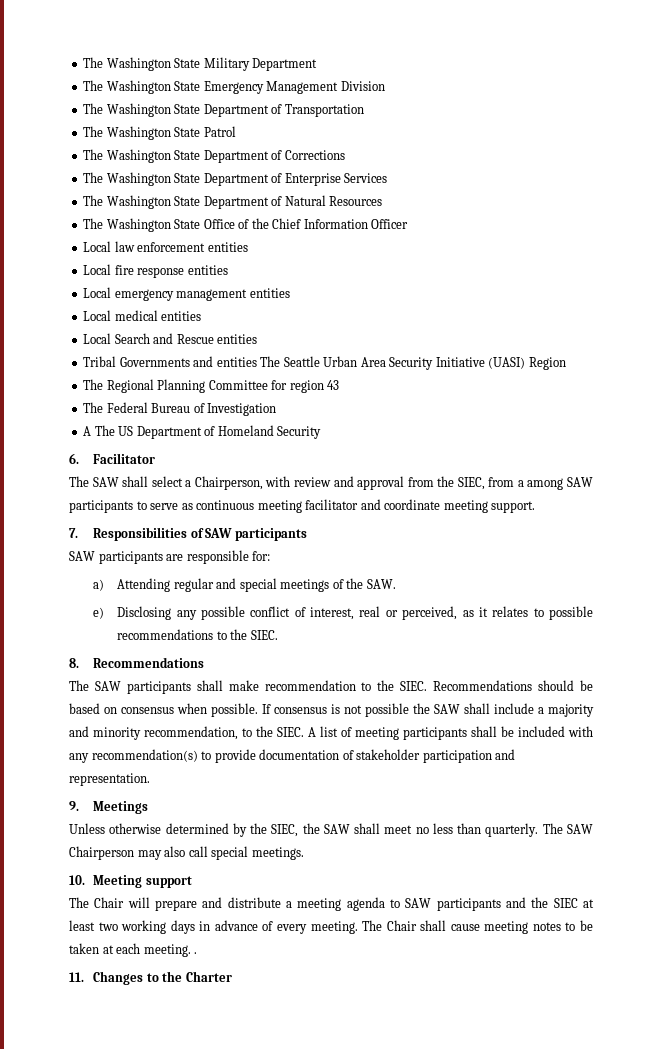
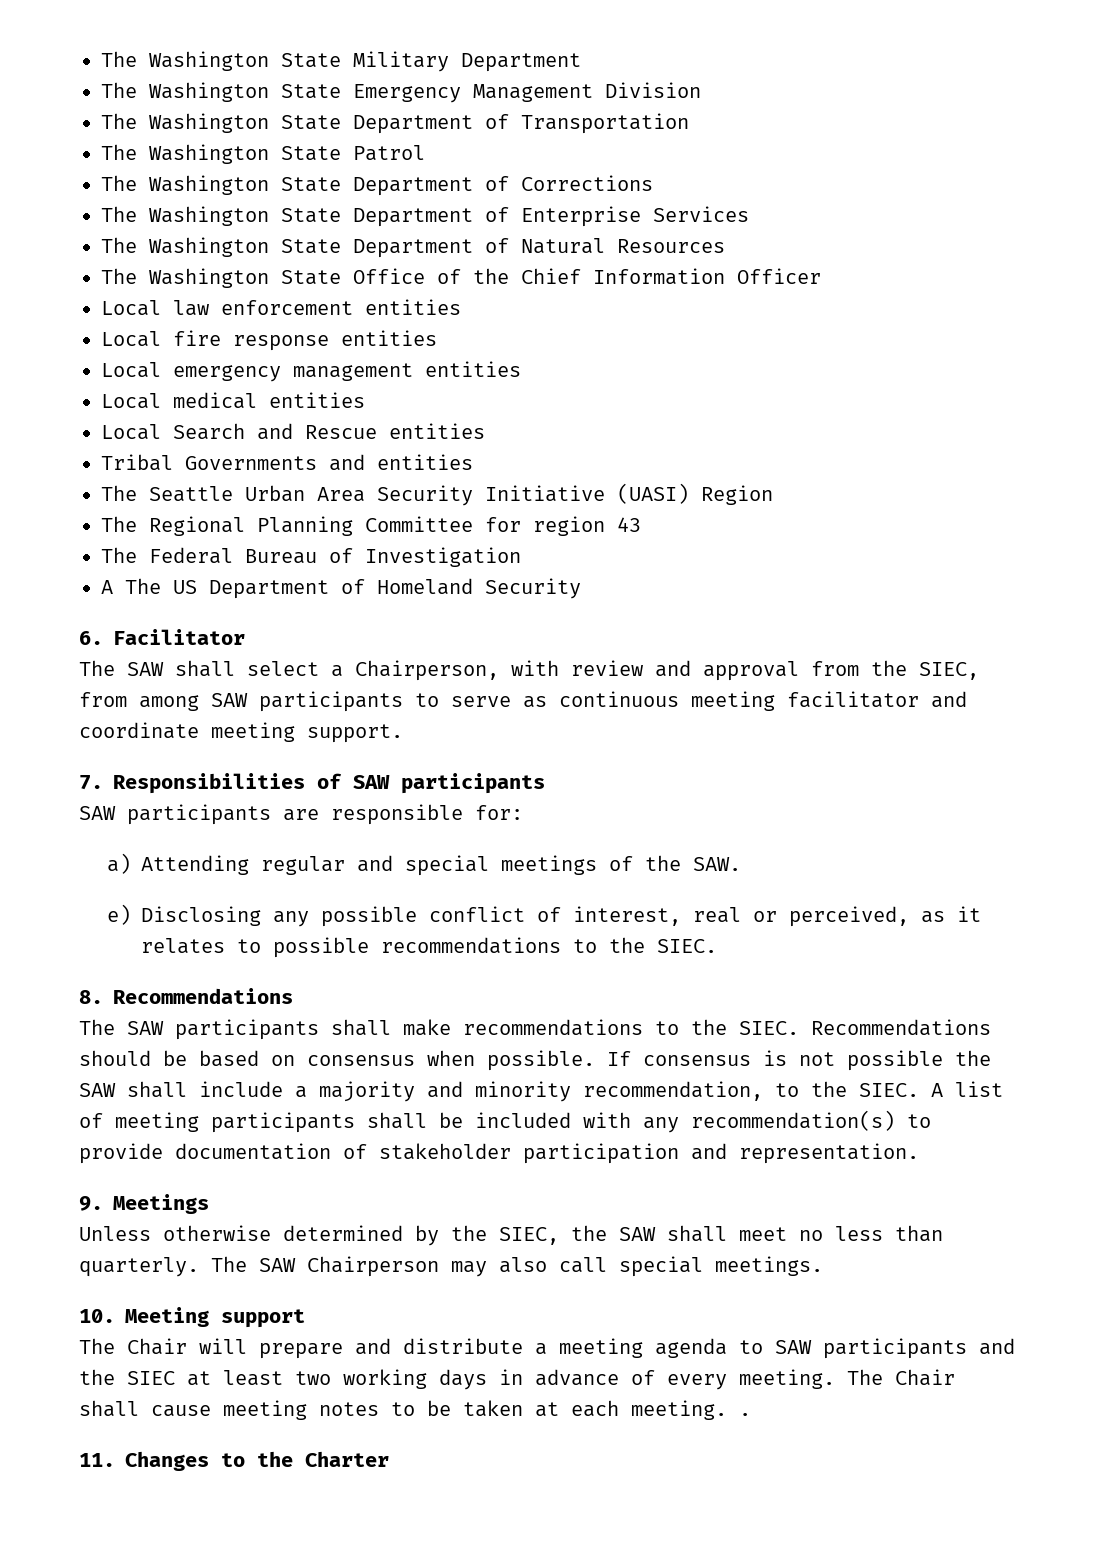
- Tribal Governments and entities The Seattle Urban Area Security Initiative (UASI) Region
+ Tribal Governments and entities
+ The Seattle Urban Area Security Initiative (UASI) Region
- The SAW shall select a Chairperson, with review and approval from the SIEC, from a among SAW participants to serve as continuous meeting facilitator and coordinate meeting support.
+ The SAW shall select a Chairperson, with review and approval from the SIEC, from among SAW participants to serve as continuous meeting facilitator and coordinate meeting support.
- The SAW participants shall make recommendation to the SIEC.
+ The SAW participants shall make recommendations to the SIEC.

